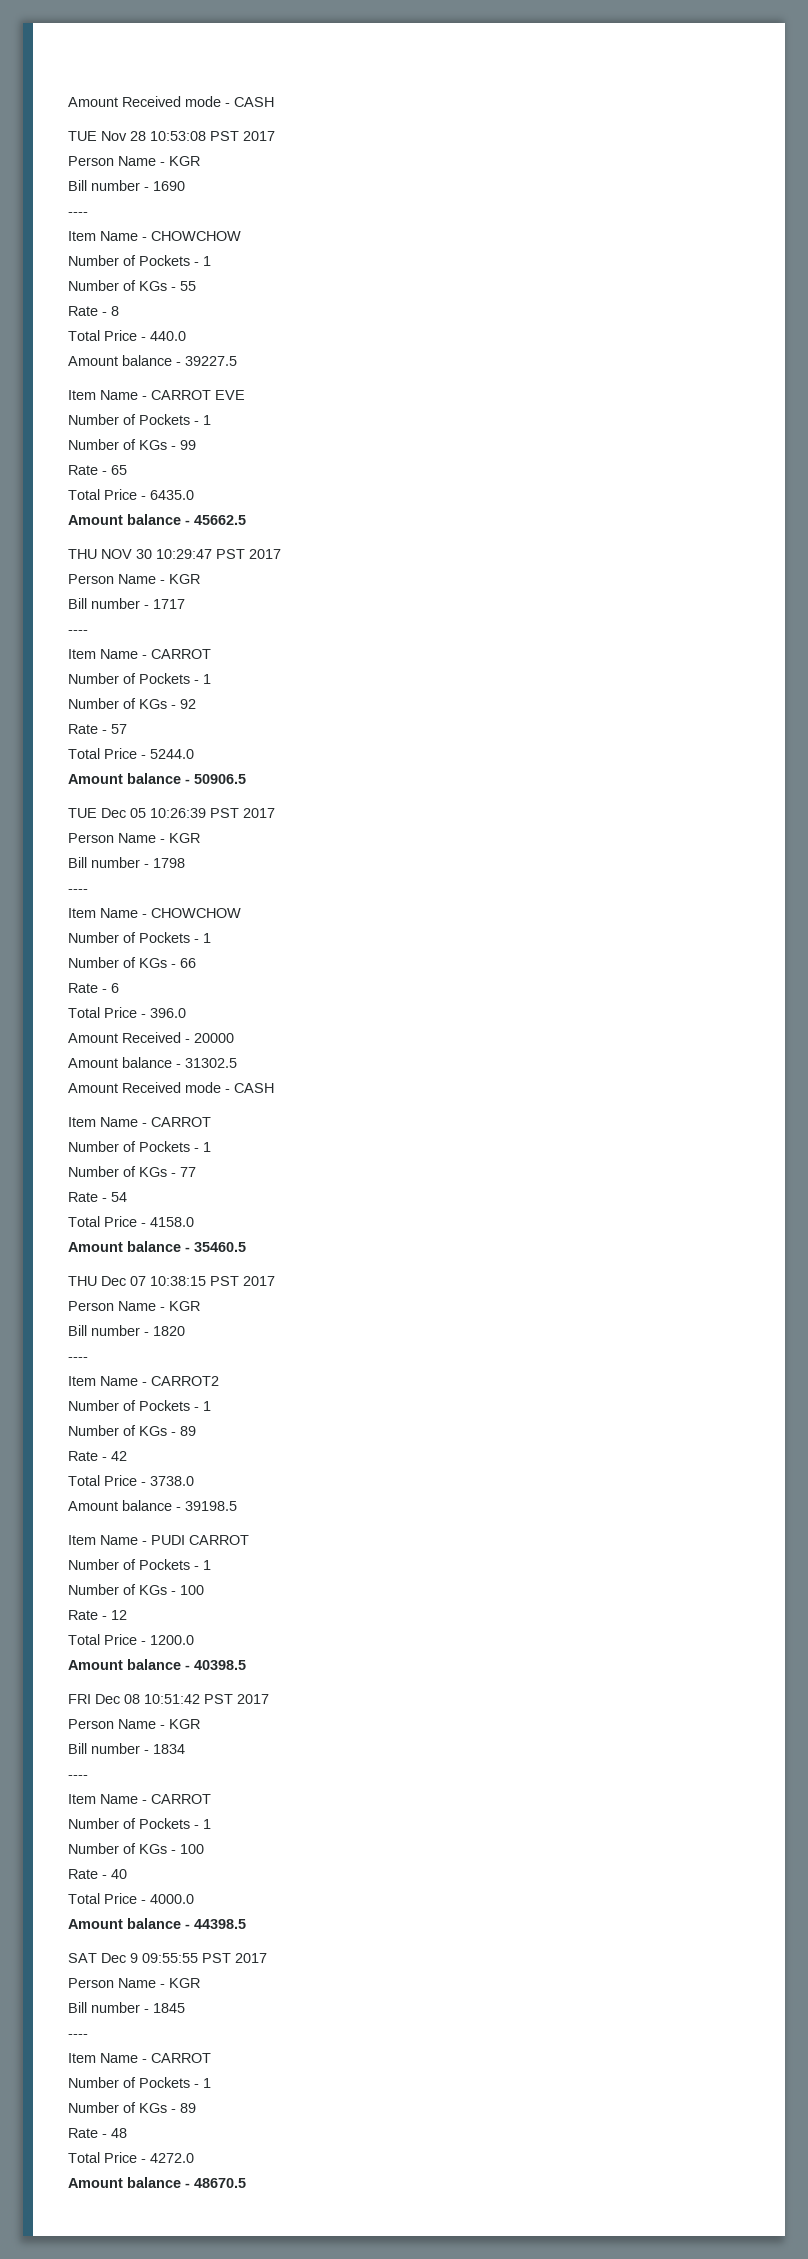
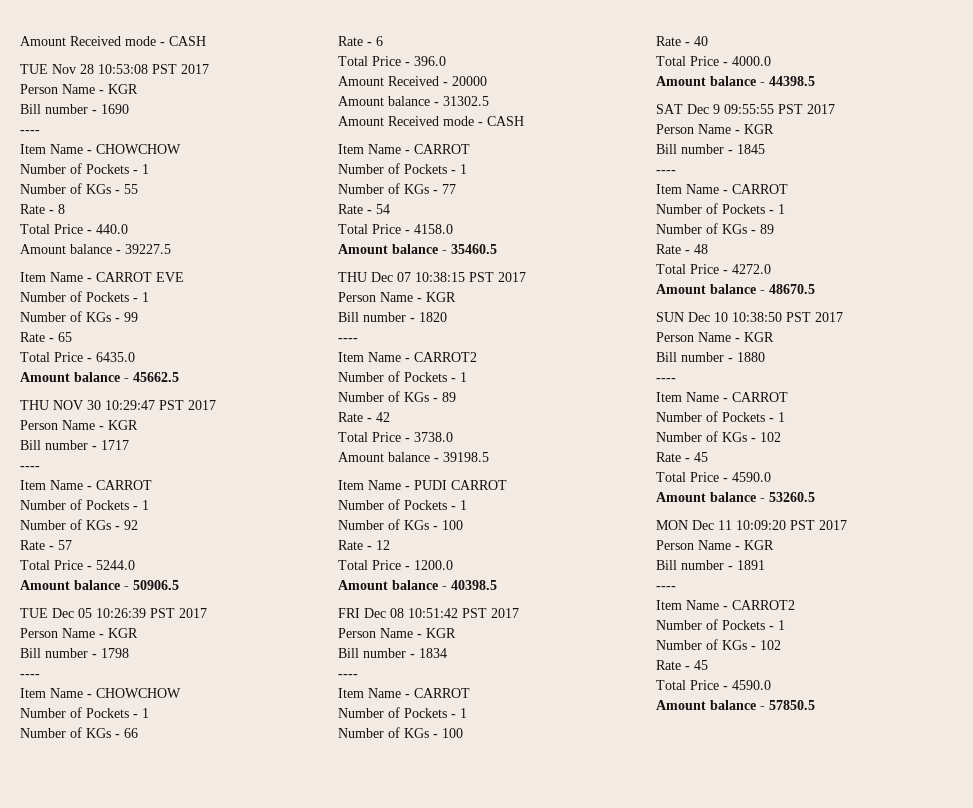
+ SUN Dec 10 10:38:50 PST 2017
+ Person Name - KGR
+ Bill number - 1880
+ ----
+ Item Name - CARROT
+ Number of Pockets - 1
+ Number of KGs - 102
+ Rate - 45
+ Total Price - 4590.0
+ Amount balance - 53260.5
+ MON Dec 11 10:09:20 PST 2017
+ Person Name - KGR
+ Bill number - 1891
+ ----
+ Item Name - CARROT2
+ Number of Pockets - 1
+ Number of KGs - 102
+ Rate - 45
+ Total Price - 4590.0
+ Amount balance - 57850.5

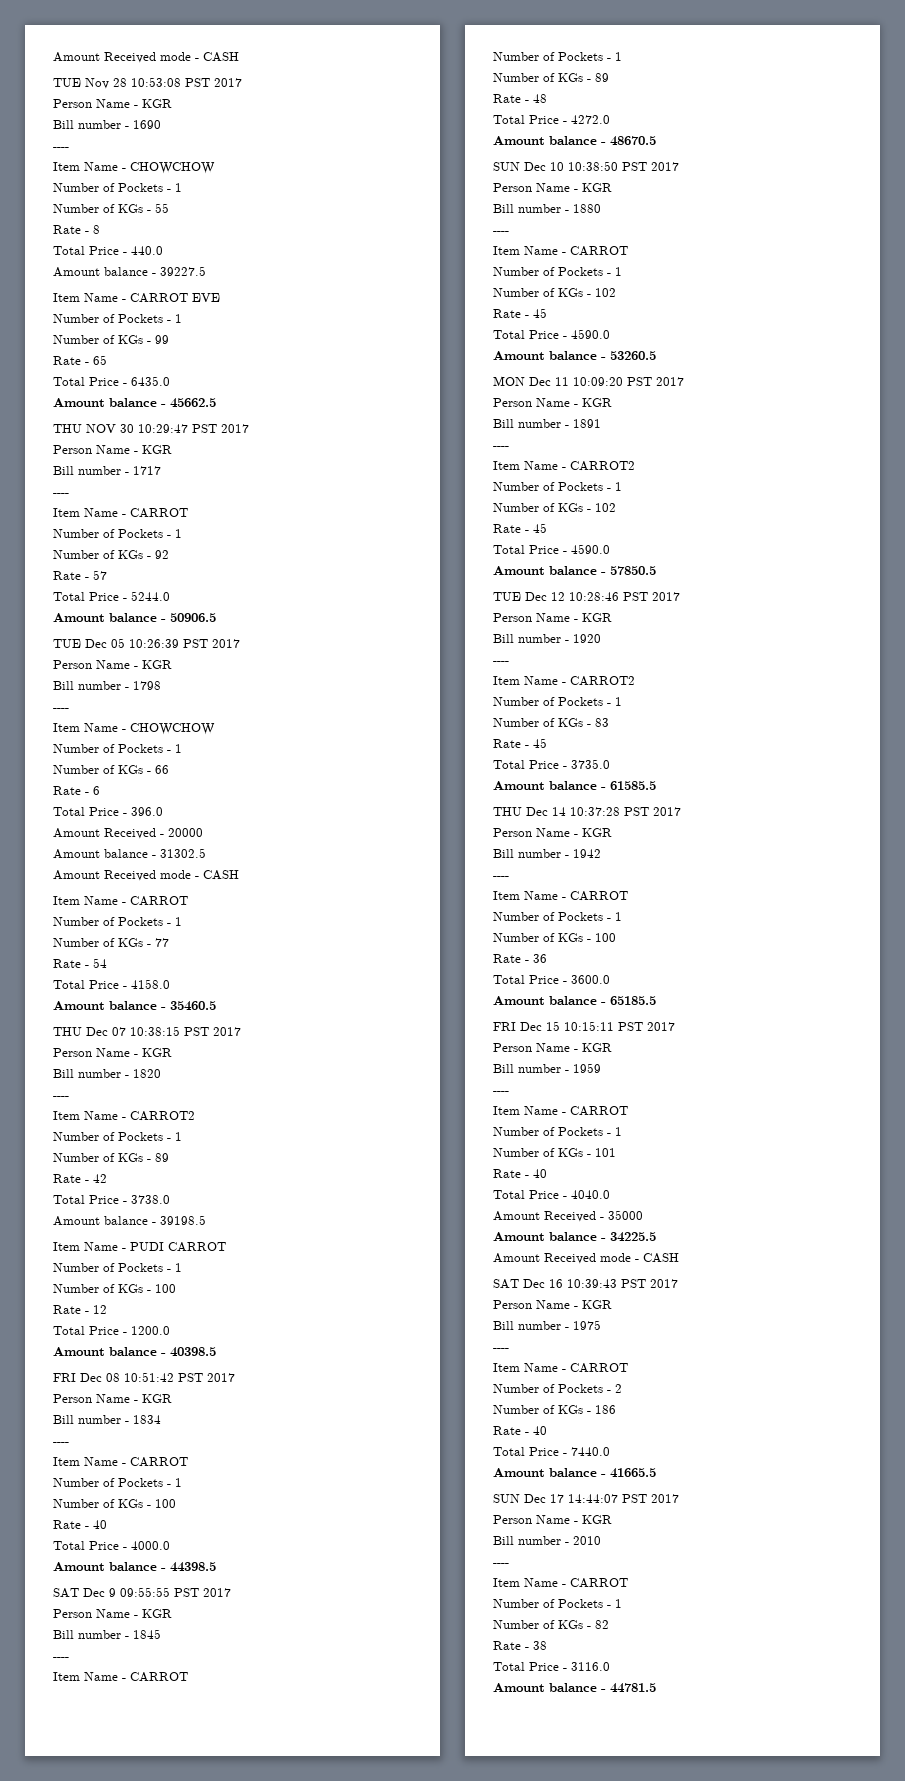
+ TUE Dec 12 10:28:46 PST 2017
+ Person Name - KGR
+ Bill number - 1920
+ ----
+ Item Name - CARROT2
+ Number of Pockets - 1
+ Number of KGs - 83
+ Rate - 45
+ Total Price - 3735.0
+ Amount balance - 61585.5
+ THU Dec 14 10:37:28 PST 2017
+ Person Name - KGR
+ Bill number - 1942
+ ----
+ Item Name - CARROT
+ Number of Pockets - 1
+ Number of KGs - 100
+ Rate - 36
+ Total Price - 3600.0
+ Amount balance - 65185.5
+ FRI Dec 15 10:15:11 PST 2017
+ Person Name - KGR
+ Bill number - 1959
+ ----
+ Item Name - CARROT
+ Number of Pockets - 1
+ Number of KGs - 101
+ Rate - 40
+ Total Price - 4040.0
+ Amount Received - 35000
+ Amount balance - 34225.5
+ Amount Received mode - CASH
+ SAT Dec 16 10:39:43 PST 2017
+ Person Name - KGR
+ Bill number - 1975
+ ----
+ Item Name - CARROT
+ Number of Pockets - 2
+ Number of KGs - 186
+ Rate - 40
+ Total Price - 7440.0
+ Amount balance - 41665.5
+ SUN Dec 17 14:44:07 PST 2017
+ Person Name - KGR
+ Bill number - 2010
+ ----
+ Item Name - CARROT
+ Number of Pockets - 1
+ Number of KGs - 82
+ Rate - 38
+ Total Price - 3116.0
+ Amount balance - 44781.5

